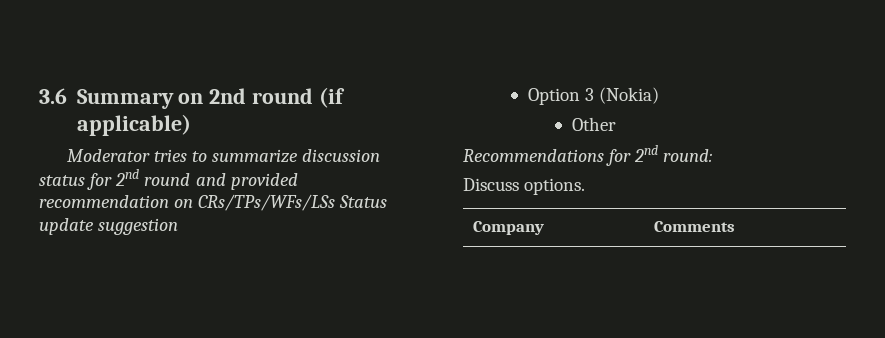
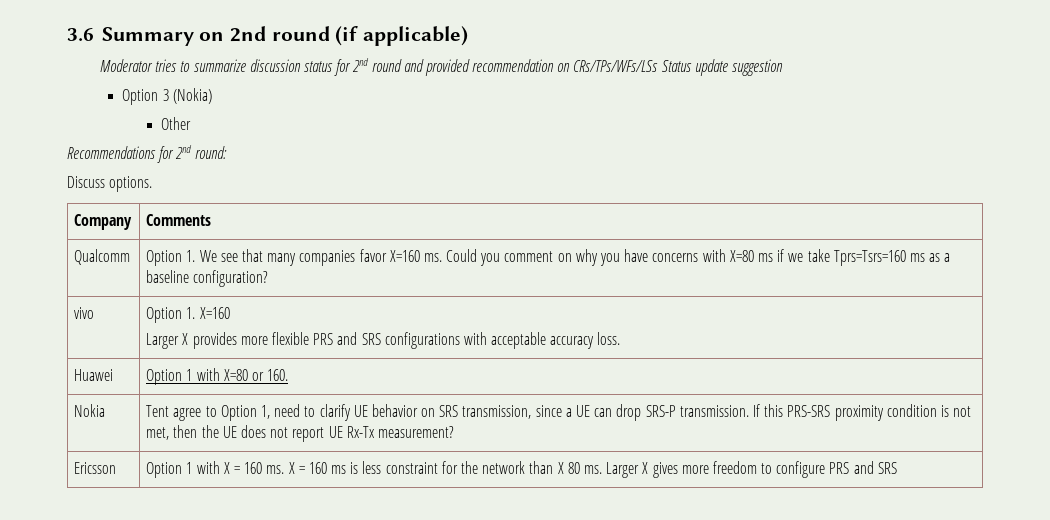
+ Qualcomm | Option 1. We see that many companies favor X=160 ms. Could you comment on why you have concerns with X=80 ms if we take Tprs=Tsrs=160 ms as a baseline configuration?
+ vivo | Option 1. X=160
+ Larger X provides more flexible PRS and SRS configurations with acceptable accuracy loss.
+ Huawei | Option 1 with X=80 or 160.
+ Nokia | Tent agree to Option 1, need to clarify UE behavior on SRS transmission, since a UE can drop SRS-P transmission. If this PRS-SRS proximity condition is not met, then the UE does not report UE Rx-Tx measurement?
+ Ericsson | Option 1 with X = 160 ms. X = 160 ms is less constraint for the network than X 80 ms. Larger X gives more freedom to configure PRS and SRS

